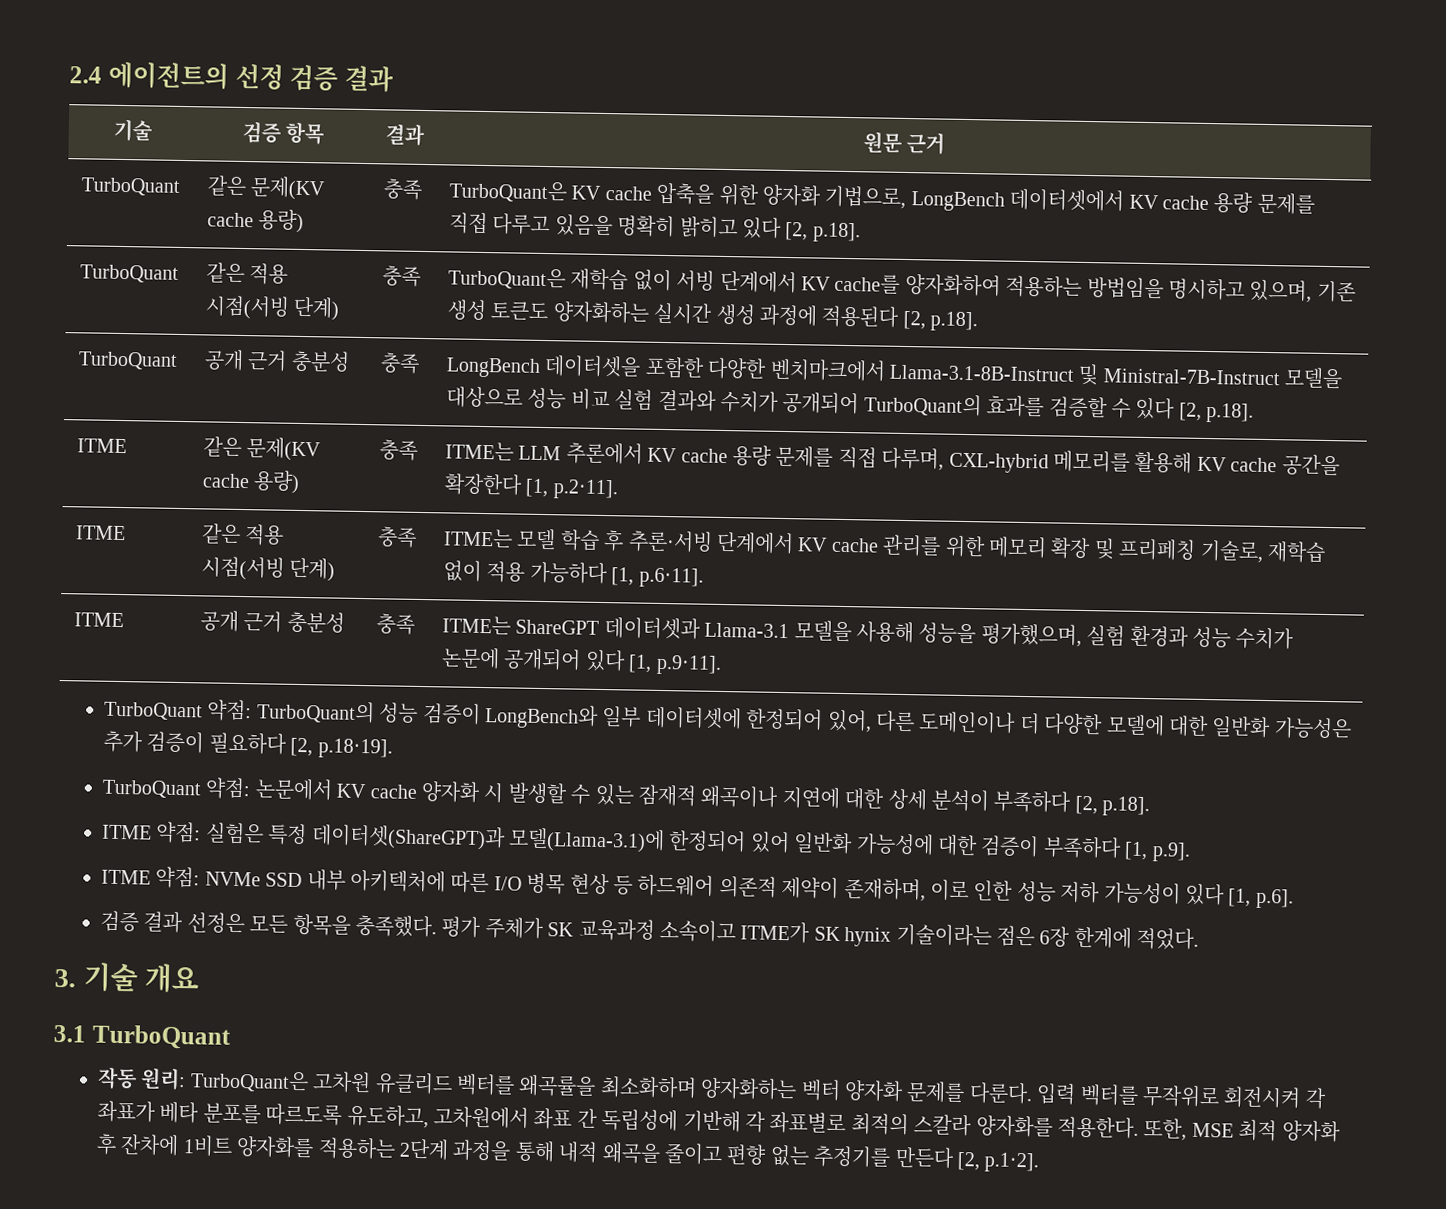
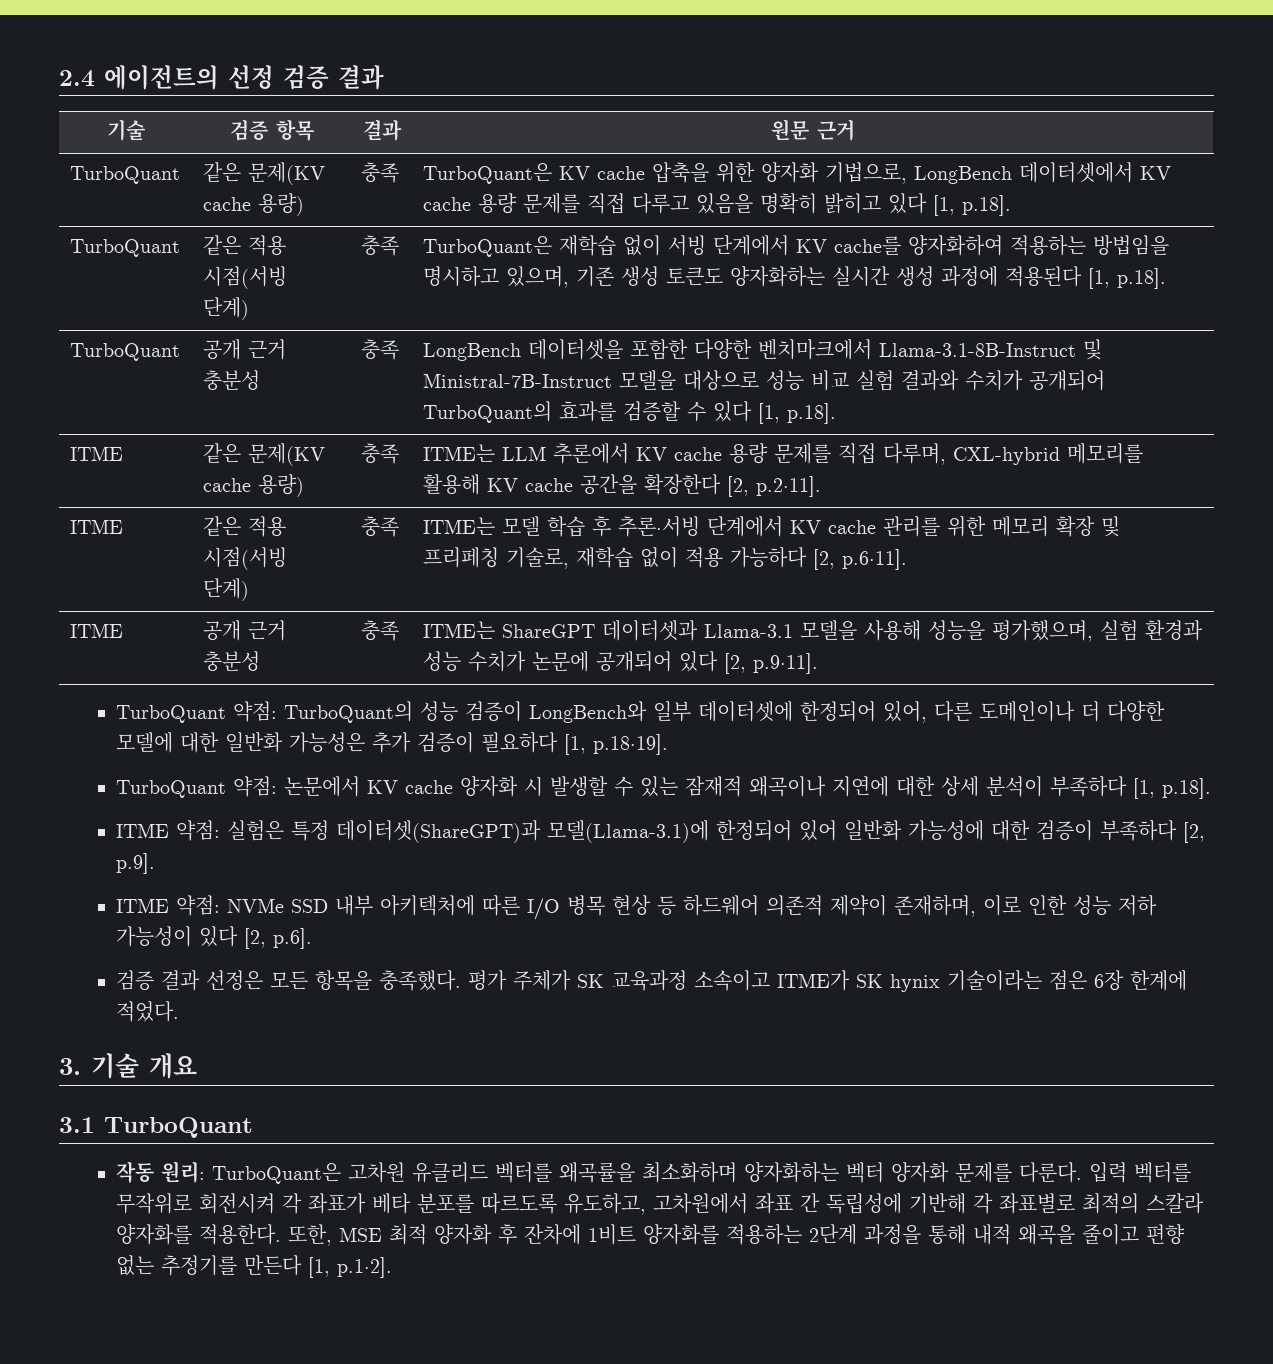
- TurboQuant | 같은 문제(KV cache 용량) | 충족 | TurboQuant은 KV cache 압축을 위한 양자화 기법으로, LongBench 데이터셋에서 KV cache 용량 문제를 직접 다루고 있음을 명확히 밝히고 있다 [2, p.18].
+ TurboQuant | 같은 문제(KV cache 용량) | 충족 | TurboQuant은 KV cache 압축을 위한 양자화 기법으로, LongBench 데이터셋에서 KV cache 용량 문제를 직접 다루고 있음을 명확히 밝히고 있다 [1, p.18].
- TurboQuant | 같은 적용 시점(서빙 단계) | 충족 | TurboQuant은 재학습 없이 서빙 단계에서 KV cache를 양자화하여 적용하는 방법임을 명시하고 있으며, 기존 생성 토큰도 양자화하는 실시간 생성 과정에 적용된다 [2, p.18].
+ TurboQuant | 같은 적용 시점(서빙 단계) | 충족 | TurboQuant은 재학습 없이 서빙 단계에서 KV cache를 양자화하여 적용하는 방법임을 명시하고 있으며, 기존 생성 토큰도 양자화하는 실시간 생성 과정에 적용된다 [1, p.18].
- TurboQuant | 공개 근거 충분성 | 충족 | LongBench 데이터셋을 포함한 다양한 벤치마크에서 Llama-3.1-8B-Instruct 및 Ministral-7B-Instruct 모델을 대상으로 성능 비교 실험 결과와 수치가 공개되어 TurboQuant의 효과를 검증할 수 있다 [2, p.18].
+ TurboQuant | 공개 근거 충분성 | 충족 | LongBench 데이터셋을 포함한 다양한 벤치마크에서 Llama-3.1-8B-Instruct 및 Ministral-7B-Instruct 모델을 대상으로 성능 비교 실험 결과와 수치가 공개되어 TurboQuant의 효과를 검증할 수 있다 [1, p.18].
- ITME | 같은 문제(KV cache 용량) | 충족 | ITME는 LLM 추론에서 KV cache 용량 문제를 직접 다루며, CXL-hybrid 메모리를 활용해 KV cache 공간을 확장한다 [1, p.2·11].
+ ITME | 같은 문제(KV cache 용량) | 충족 | ITME는 LLM 추론에서 KV cache 용량 문제를 직접 다루며, CXL-hybrid 메모리를 활용해 KV cache 공간을 확장한다 [2, p.2·11].
- ITME | 같은 적용 시점(서빙 단계) | 충족 | ITME는 모델 학습 후 추론·서빙 단계에서 KV cache 관리를 위한 메모리 확장 및 프리페칭 기술로, 재학습 없이 적용 가능하다 [1, p.6·11].
+ ITME | 같은 적용 시점(서빙 단계) | 충족 | ITME는 모델 학습 후 추론·서빙 단계에서 KV cache 관리를 위한 메모리 확장 및 프리페칭 기술로, 재학습 없이 적용 가능하다 [2, p.6·11].
- ITME | 공개 근거 충분성 | 충족 | ITME는 ShareGPT 데이터셋과 Llama-3.1 모델을 사용해 성능을 평가했으며, 실험 환경과 성능 수치가 논문에 공개되어 있다 [1, p.9·11].
+ ITME | 공개 근거 충분성 | 충족 | ITME는 ShareGPT 데이터셋과 Llama-3.1 모델을 사용해 성능을 평가했으며, 실험 환경과 성능 수치가 논문에 공개되어 있다 [2, p.9·11].
- TurboQuant 약점: TurboQuant의 성능 검증이 LongBench와 일부 데이터셋에 한정되어 있어, 다른 도메인이나 더 다양한 모델에 대한 일반화 가능성은 추가 검증이 필요하다 [2, p.18·19].
+ TurboQuant 약점: TurboQuant의 성능 검증이 LongBench와 일부 데이터셋에 한정되어 있어, 다른 도메인이나 더 다양한 모델에 대한 일반화 가능성은 추가 검증이 필요하다 [1, p.18·19].
- TurboQuant 약점: 논문에서 KV cache 양자화 시 발생할 수 있는 잠재적 왜곡이나 지연에 대한 상세 분석이 부족하다 [2, p.18].
+ TurboQuant 약점: 논문에서 KV cache 양자화 시 발생할 수 있는 잠재적 왜곡이나 지연에 대한 상세 분석이 부족하다 [1, p.18].
- ITME 약점: 실험은 특정 데이터셋(ShareGPT)과 모델(Llama-3.1)에 한정되어 있어 일반화 가능성에 대한 검증이 부족하다 [1, p.9].
+ ITME 약점: 실험은 특정 데이터셋(ShareGPT)과 모델(Llama-3.1)에 한정되어 있어 일반화 가능성에 대한 검증이 부족하다 [2, p.9].
- ITME 약점: NVMe SSD 내부 아키텍처에 따른 I/O 병목 현상 등 하드웨어 의존적 제약이 존재하며, 이로 인한 성능 저하 가능성이 있다 [1, p.6].
+ ITME 약점: NVMe SSD 내부 아키텍처에 따른 I/O 병목 현상 등 하드웨어 의존적 제약이 존재하며, 이로 인한 성능 저하 가능성이 있다 [2, p.6].
- 또한, MSE 최적 양자화 후 잔차에 1비트 양자화를 적용하는 2단계 과정을 통해 내적 왜곡을 줄이고 편향 없는 추정기를 만든다 [2, p.1·2].
+ 또한, MSE 최적 양자화 후 잔차에 1비트 양자화를 적용하는 2단계 과정을 통해 내적 왜곡을 줄이고 편향 없는 추정기를 만든다 [1, p.1·2].

